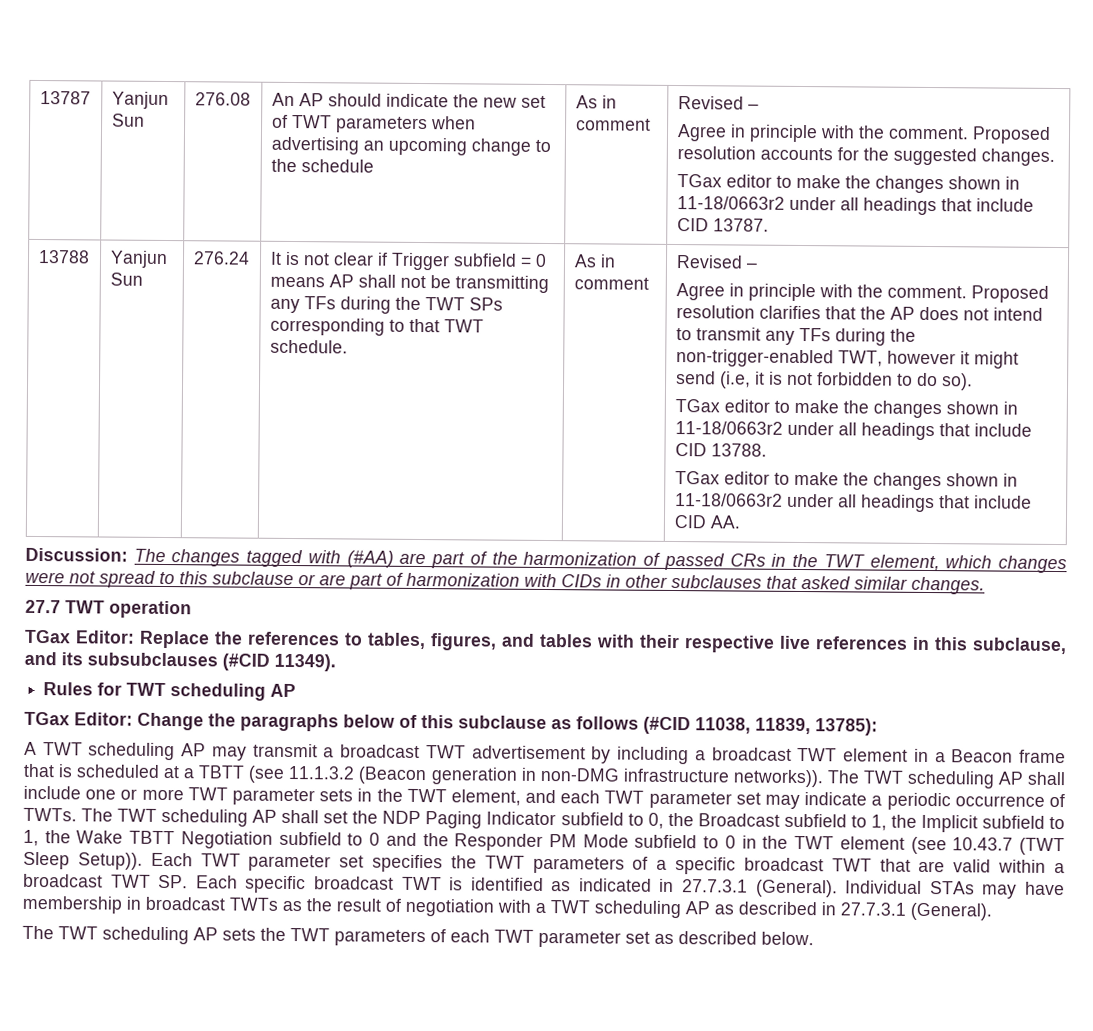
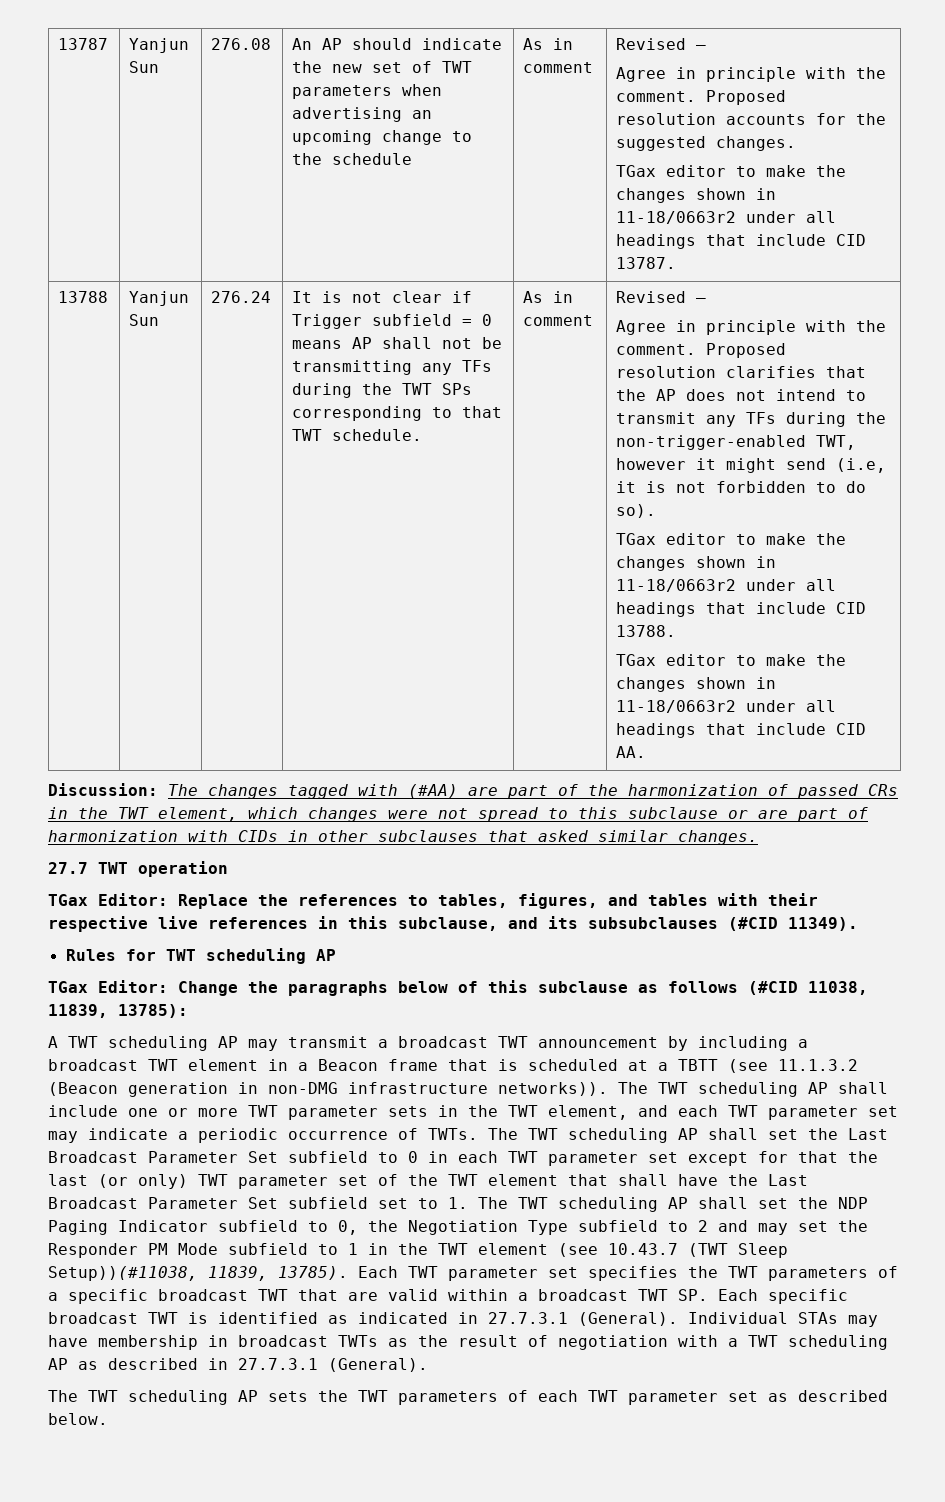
- A TWT scheduling AP may transmit a broadcast TWT advertisement by including a broadcast TWT element in a Beacon frame that is scheduled at a TBTT (see 11.1.3.2 (Beacon generation in non-DMG infrastructure networks)).
+ A TWT scheduling AP may transmit a broadcast TWT announcement by including a broadcast TWT element in a Beacon frame that is scheduled at a TBTT (see 11.1.3.2 (Beacon generation in non-DMG infrastructure networks)).
- The TWT scheduling AP shall set the NDP Paging Indicator subfield to 0, the Broadcast subfield to 1, the Implicit subfield to 1, the Wake TBTT Negotiation subfield to 0 and the Responder PM Mode subfield to 0 in the TWT element (see 10.43.7 (TWT Sleep Setup)).
+ The TWT scheduling AP shall set the Last Broadcast Parameter Set subfield to 0 in each TWT parameter set except for that the last (or only) TWT parameter set of the TWT element that shall have the Last Broadcast Parameter Set subfield set to 1. The TWT scheduling AP shall set the NDP Paging Indicator subfield to 0, the Negotiation Type subfield to 2 and may set the Responder PM Mode subfield to 1 in the TWT element (see 10.43.7 (TWT Sleep Setup))(#11038, 11839, 13785).

